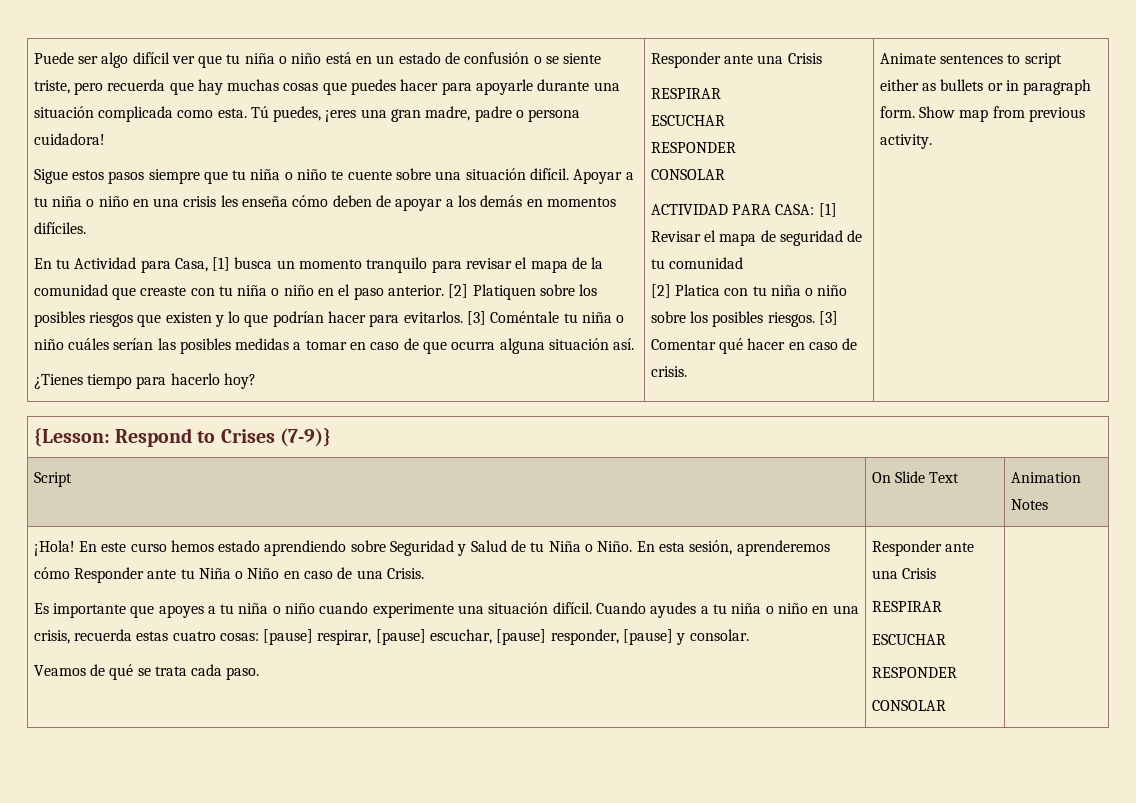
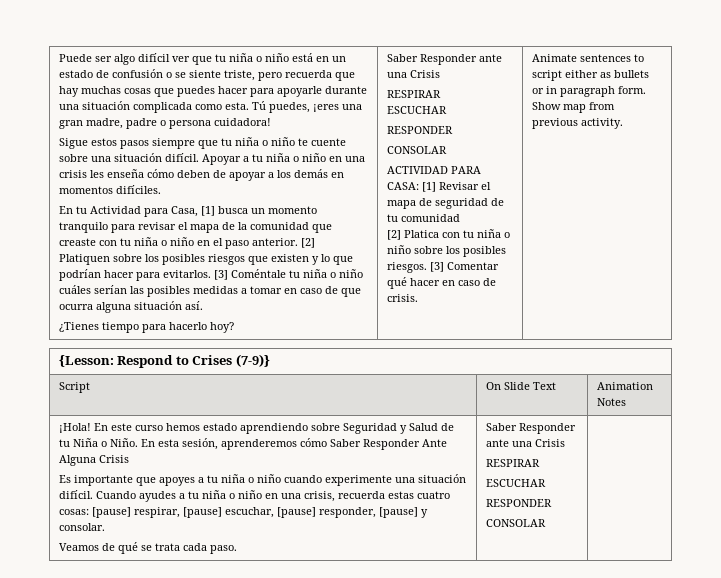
- ¿Tienes tiempo para hacerlo hoy? | Responder ante una Crisis
+ ¿Tienes tiempo para hacerlo hoy? | Saber Responder ante una Crisis
- En esta sesión, aprenderemos cómo Responder ante tu Niña o Niño en caso de una Crisis.
+ En esta sesión, aprenderemos cómo Saber Responder Ante Alguna Crisis
- Veamos de qué se trata cada paso. | Responder ante una Crisis
+ Veamos de qué se trata cada paso. | Saber Responder ante una Crisis

